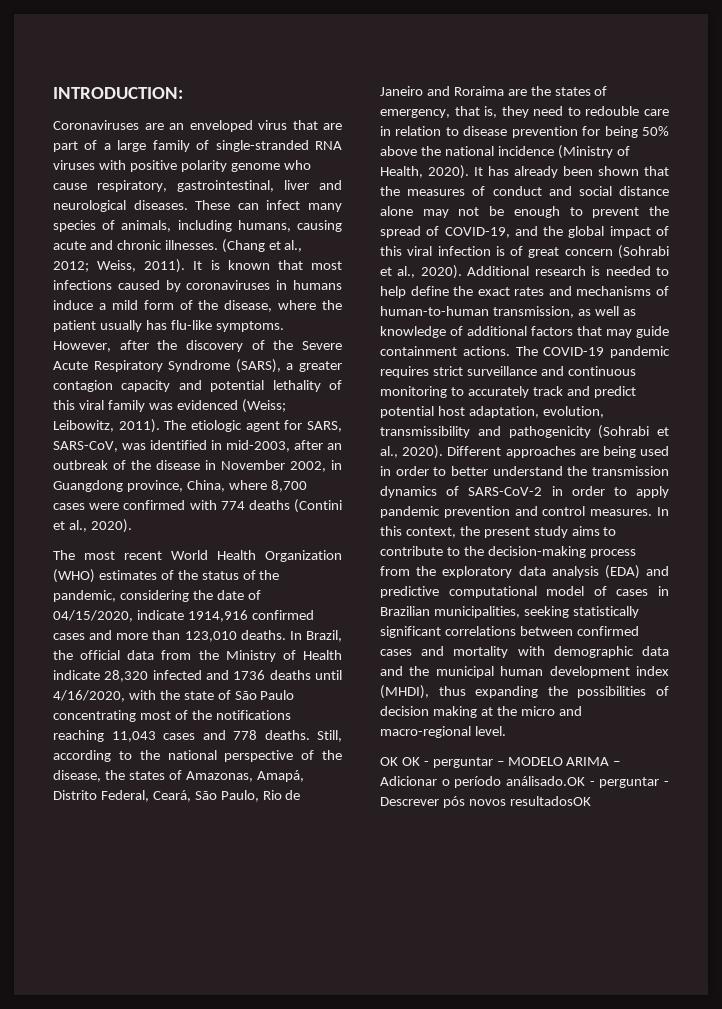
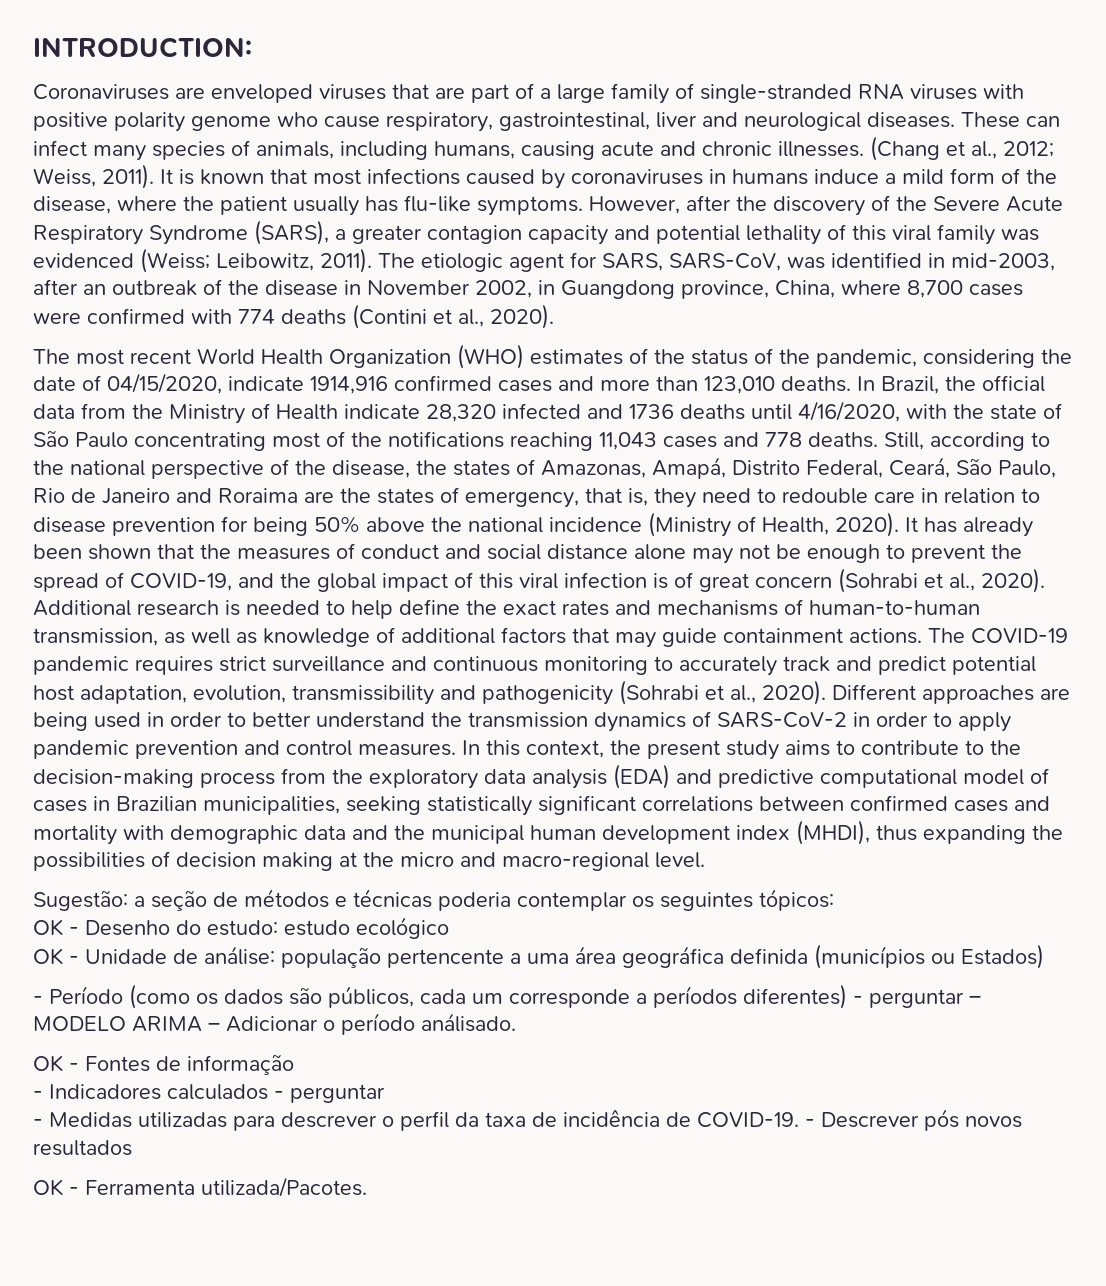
- Coronaviruses are an enveloped virus that are part of a large family of single-stranded RNA viruses with positive polarity genome who cause respiratory, gastrointestinal, liver and neurological diseases.
+ Coronaviruses are enveloped viruses that are part of a large family of single-stranded RNA viruses with positive polarity genome who cause respiratory, gastrointestinal, liver and neurological diseases.
- OK OK - perguntar – MODELO ARIMA – Adicionar o período análisado.OK - perguntar - Descrever pós novos resultadosOK
+ Sugestão: a seção de métodos e técnicas poderia contemplar os seguintes tópicos:
+ OK - Desenho do estudo: estudo ecológico
+ OK - Unidade de análise: população pertencente a uma área geográfica definida (municípios ou Estados)
+ - Período (como os dados são públicos, cada um corresponde a períodos diferentes) - perguntar – MODELO ARIMA – Adicionar o período análisado.
+ OK - Fontes de informação
+ - Indicadores calculados - perguntar
+ - Medidas utilizadas para descrever o perfil da taxa de incidência de COVID-19. - Descrever pós novos resultados
+ OK - Ferramenta utilizada/Pacotes.

